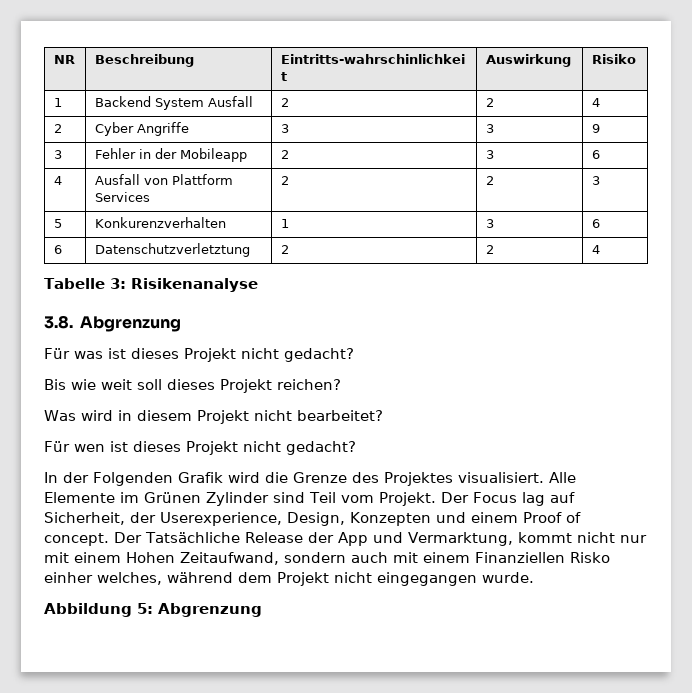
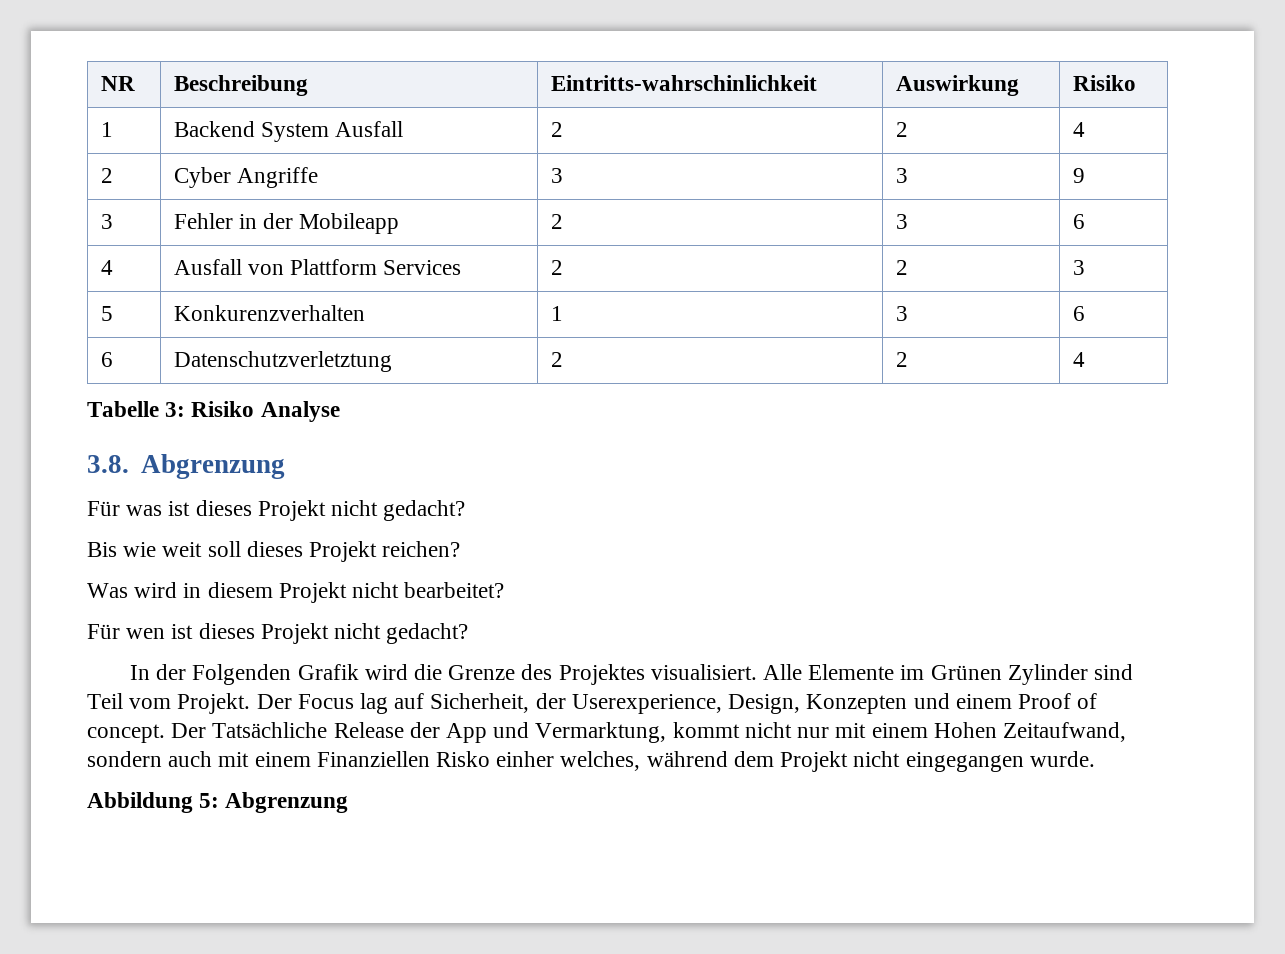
- Tabelle 3: Risikenanalyse
+ Tabelle 3: Risiko Analyse

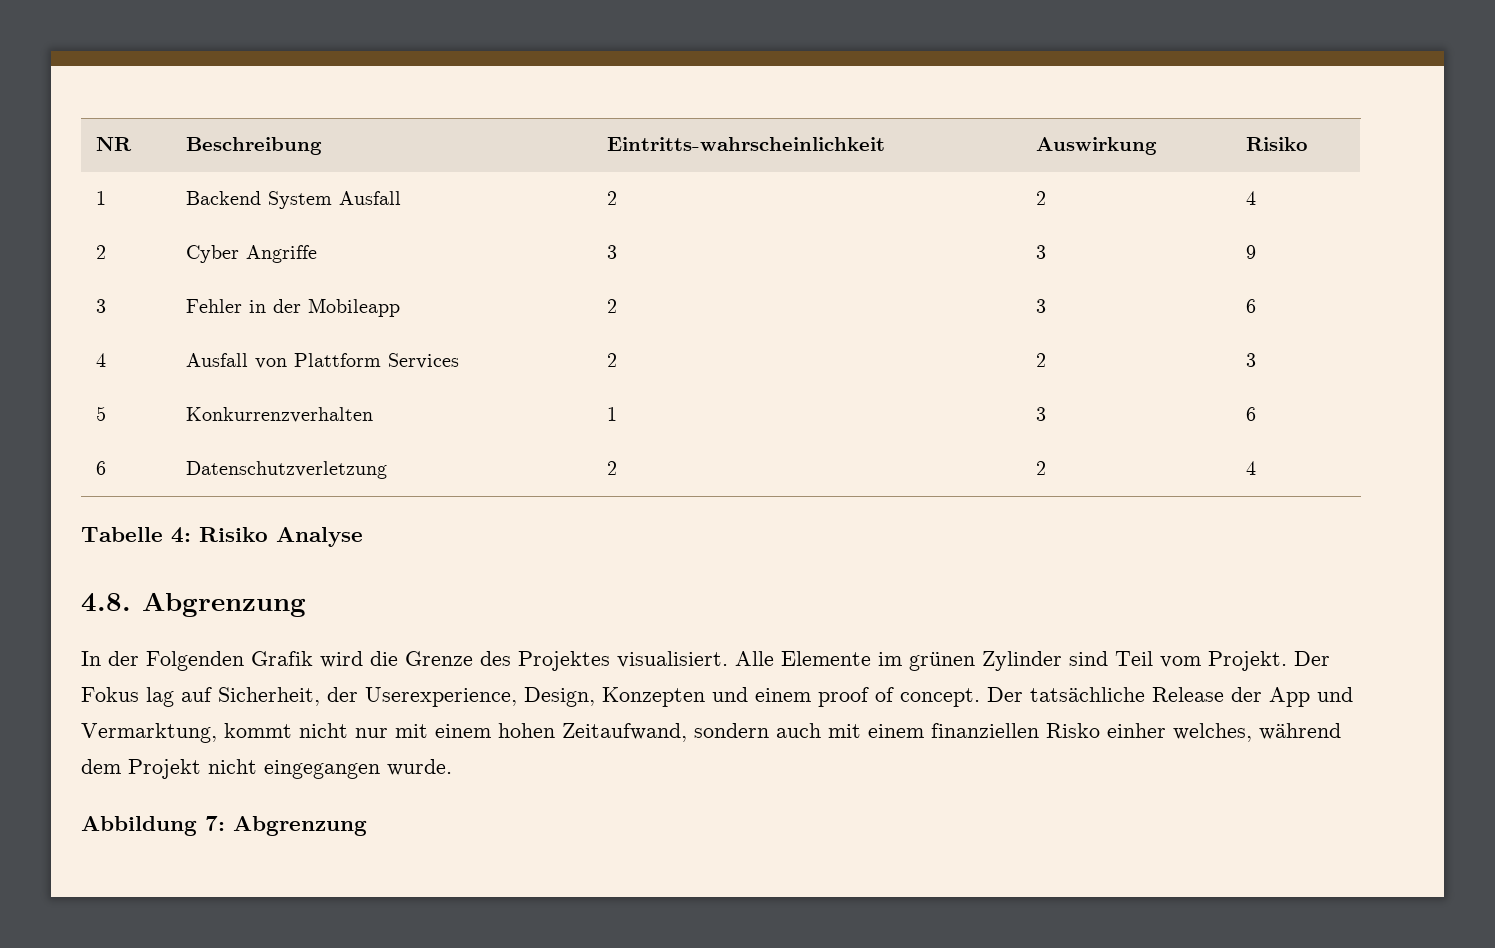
- NR | Beschreibung | Eintritts-wahrschinlichkeit | Auswirkung | Risiko
+ NR | Beschreibung | Eintritts-wahrscheinlichkeit | Auswirkung | Risiko
- 5 | Konkurenzverhalten | 1 | 3 | 6
+ 5 | Konkurrenzverhalten | 1 | 3 | 6
- 6 | Datenschutzverletztung | 2 | 2 | 4
+ 6 | Datenschutzverletzung | 2 | 2 | 4
- Tabelle 3: Risiko Analyse
+ Tabelle 4: Risiko Analyse
- 3.8. Abgrenzung
- Für was ist dieses Projekt nicht gedacht?
- Bis wie weit soll dieses Projekt reichen?
- Was wird in diesem Projekt nicht bearbeitet?
- Für wen ist dieses Projekt nicht gedacht?
+ 4.8. Abgrenzung
- Alle Elemente im Grünen Zylinder sind Teil vom Projekt.
+ Alle Elemente im grünen Zylinder sind Teil vom Projekt.
- Der Focus lag auf Sicherheit, der Userexperience, Design, Konzepten und einem Proof of concept.
+ Der Fokus lag auf Sicherheit, der Userexperience, Design, Konzepten und einem proof of concept.
- Der Tatsächliche Release der App und Vermarktung, kommt nicht nur mit einem Hohen Zeitaufwand, sondern auch mit einem Finanziellen Risko einher welches, während dem Projekt nicht eingegangen wurde.
+ Der tatsächliche Release der App und Vermarktung, kommt nicht nur mit einem hohen Zeitaufwand, sondern auch mit einem finanziellen Risko einher welches, während dem Projekt nicht eingegangen wurde.
- Abbildung 5: Abgrenzung
+ Abbildung 7: Abgrenzung

